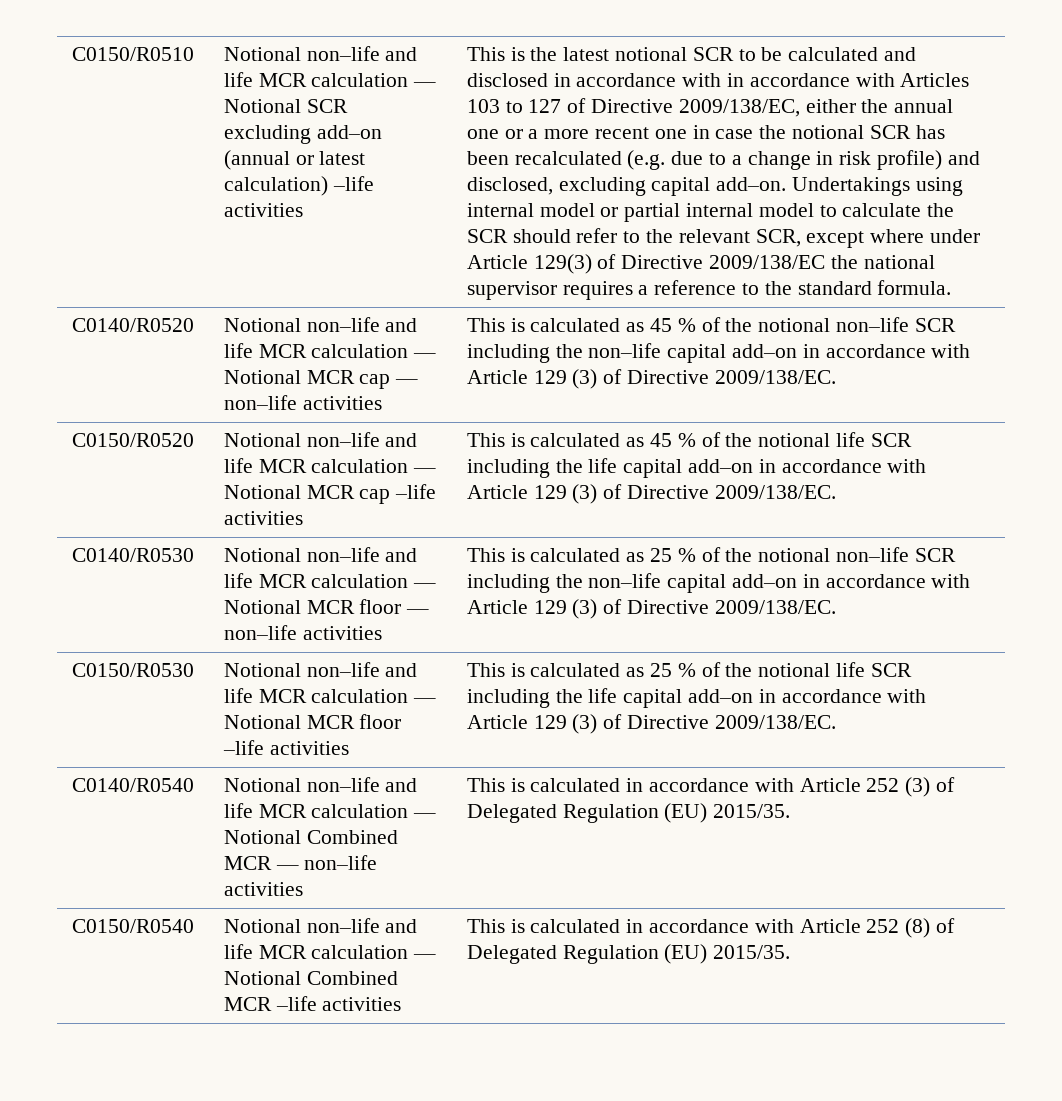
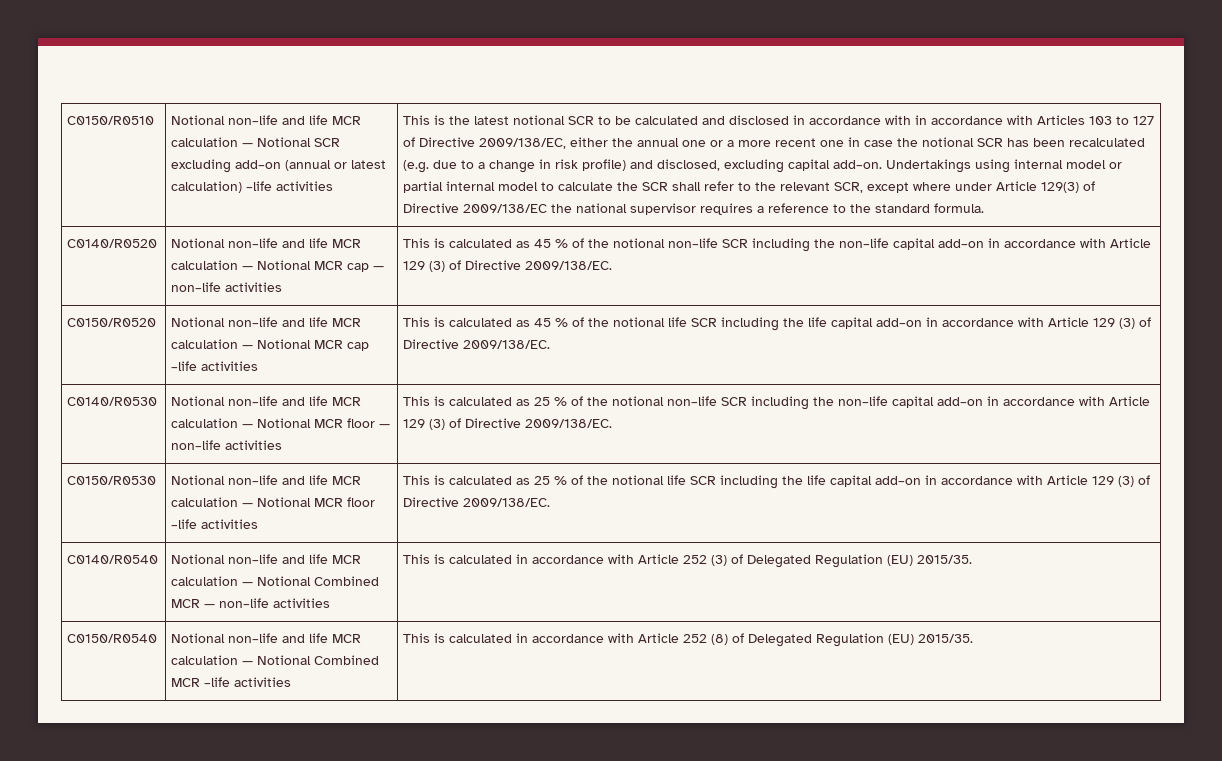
- Undertakings using internal model or partial internal model to calculate the SCR should refer to the relevant SCR, except where under Article 129(3) of Directive 2009/138/EC the national supervisor requires a reference to the standard formula.
+ Undertakings using internal model or partial internal model to calculate the SCR shall refer to the relevant SCR, except where under Article 129(3) of Directive 2009/138/EC the national supervisor requires a reference to the standard formula.

